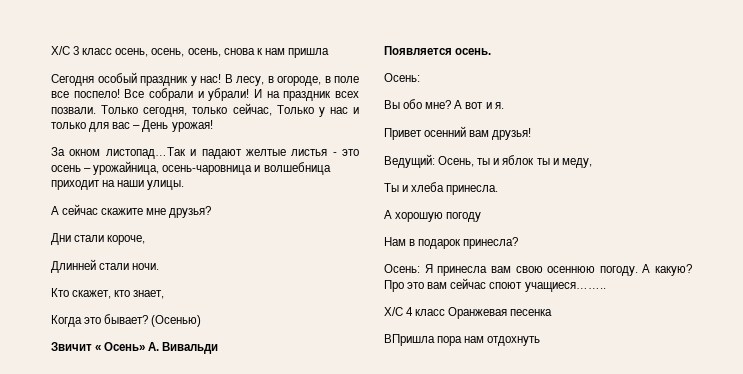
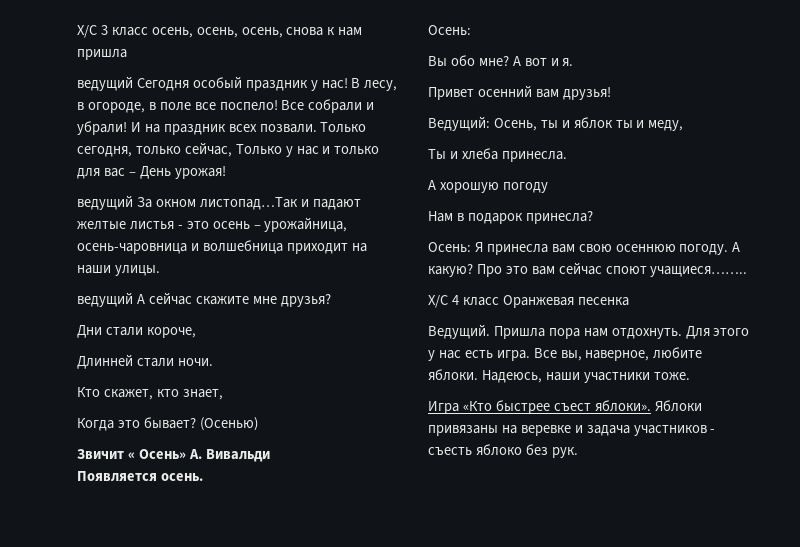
- Сегодня особый праздник у нас!
+ ведущий Сегодня особый праздник у нас!
- За окном листопад…Так и падают желтые листья - это осень – урожайница, осень-чаровница и волшебница приходит на наши улицы.
+ ведущий За окном листопад…Так и падают желтые листья - это осень – урожайница, осень-чаровница и волшебница приходит на наши улицы.
- А сейчас скажите мне друзья?
+ ведущий А сейчас скажите мне друзья?
- ВПришла пора нам отдохнуть
+ Ведущий. Пришла пора нам отдохнуть. Для этого у нас есть игра. Все вы, наверное, любите яблоки. Надеюсь, наши участники тоже.
+ Игра «Кто быстрее съест яблоки». Яблоки привязаны на веревке и задача участников - съесть яблоко без рук.

